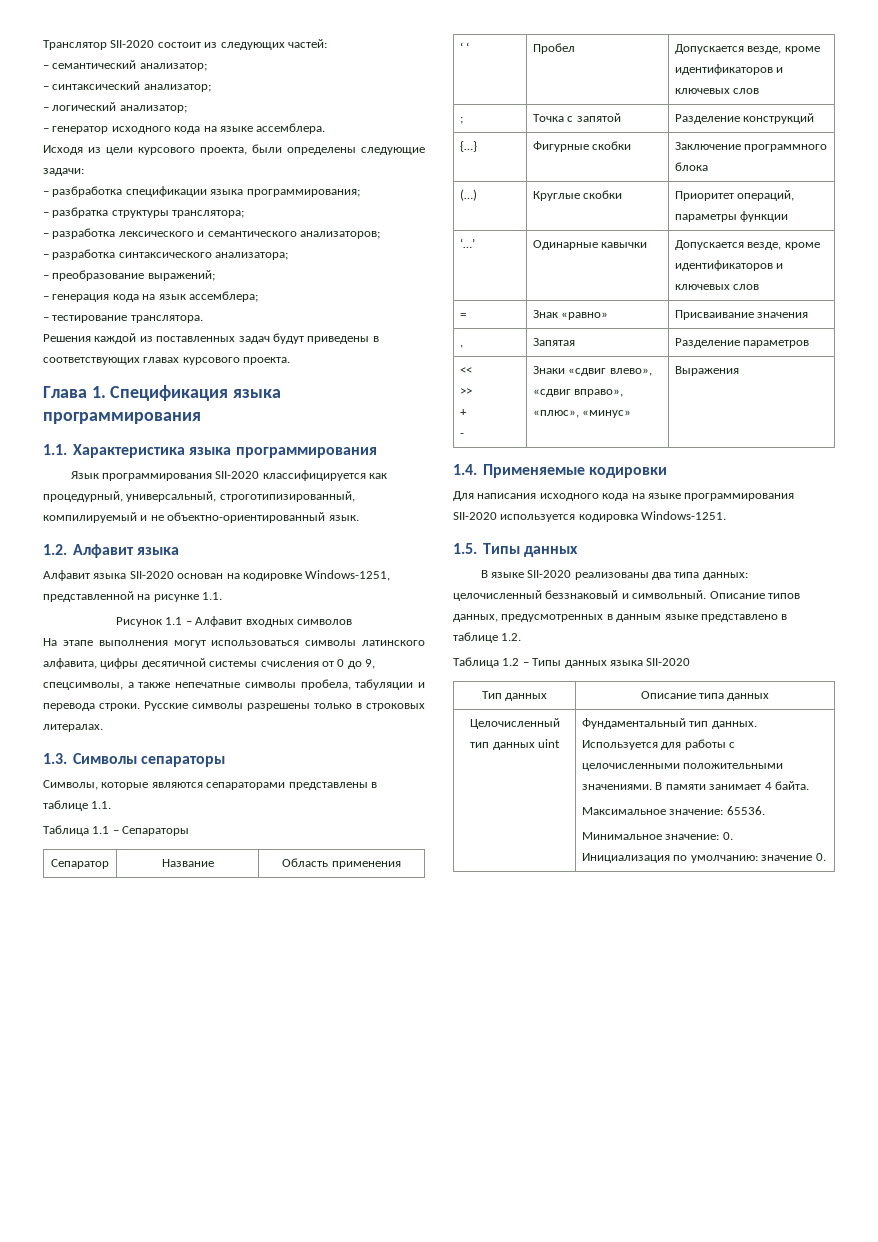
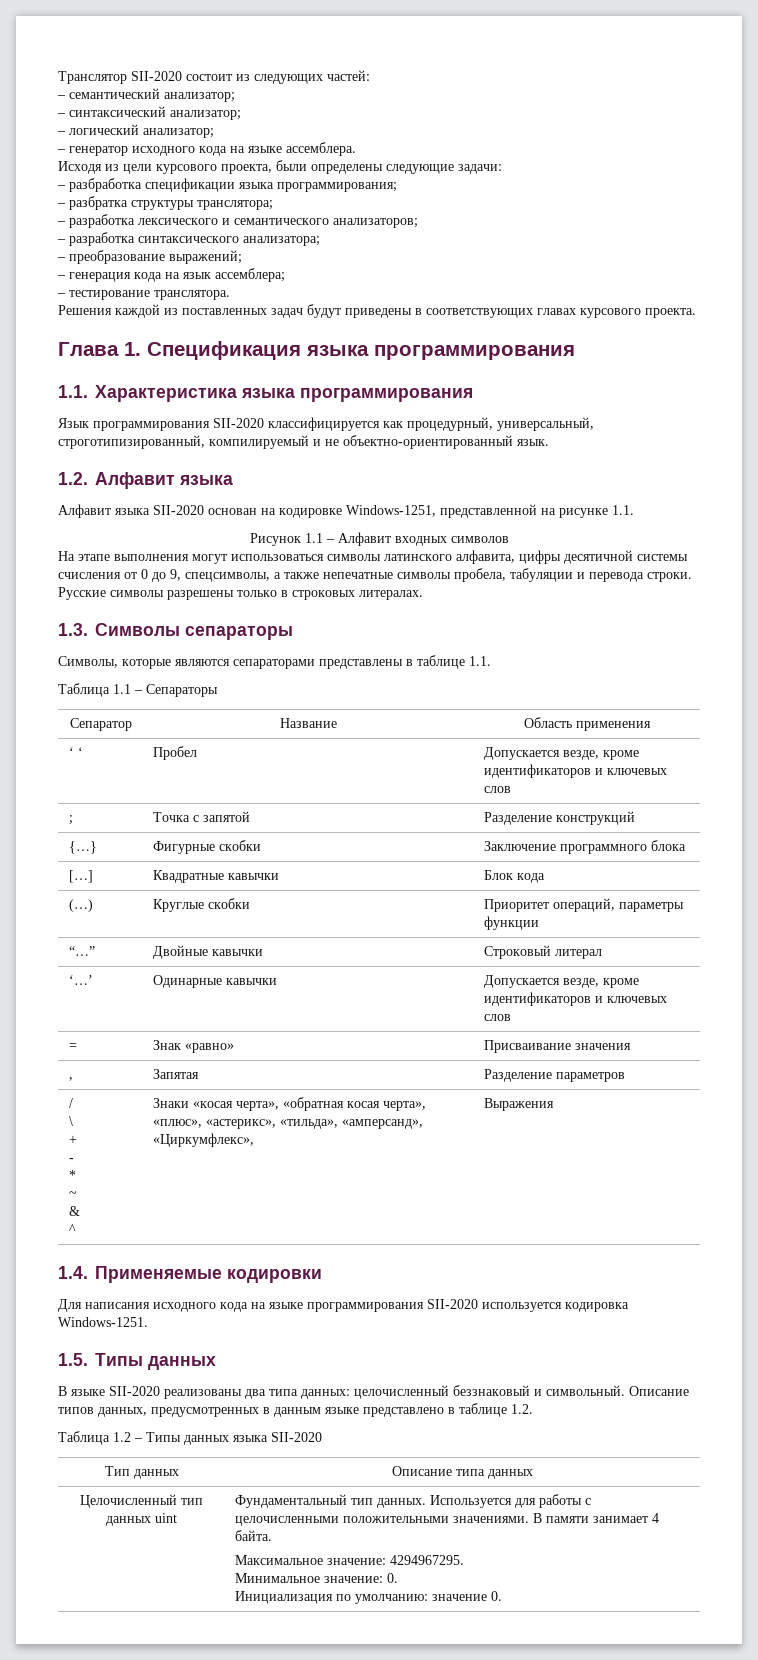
+ […] | Квадратные кавычки | Блок кода
+ “…” | Двойные кавычки | Строковый литерал
- <<
- >>
+ /
+ \
  +
- - | Знаки «сдвиг влево», «сдвиг вправо», «плюс», «минус» | Выражения
+ -
+ *
+ ~
+ &
+ ^ | Знаки «косая черта», «обратная косая черта», «плюс», «астерикс», «тильда», «амперсанд», «Циркумфлекс», | Выражения
  Целочисленный тип данных uint | Фундаментальный тип данных. Используется для работы с целочисленными положительными значениями. В памяти занимает 4 байта.
- Максимальное значение: 65536.
+ Максимальное значение: 4294967295.

